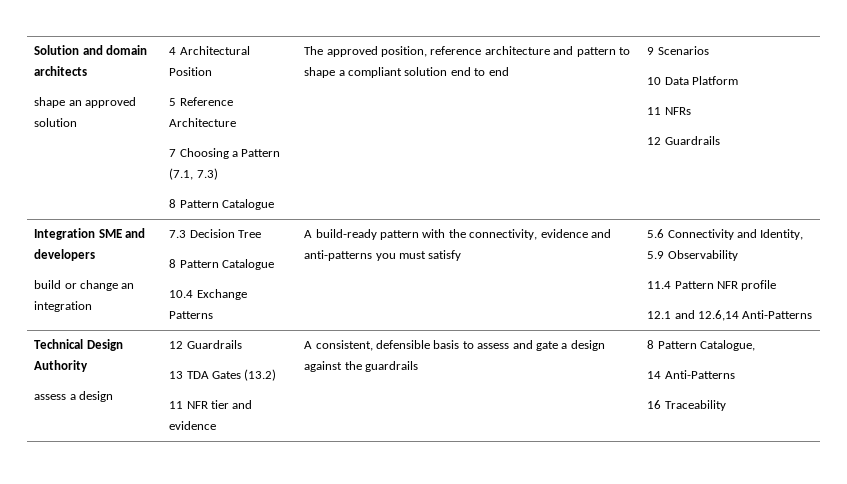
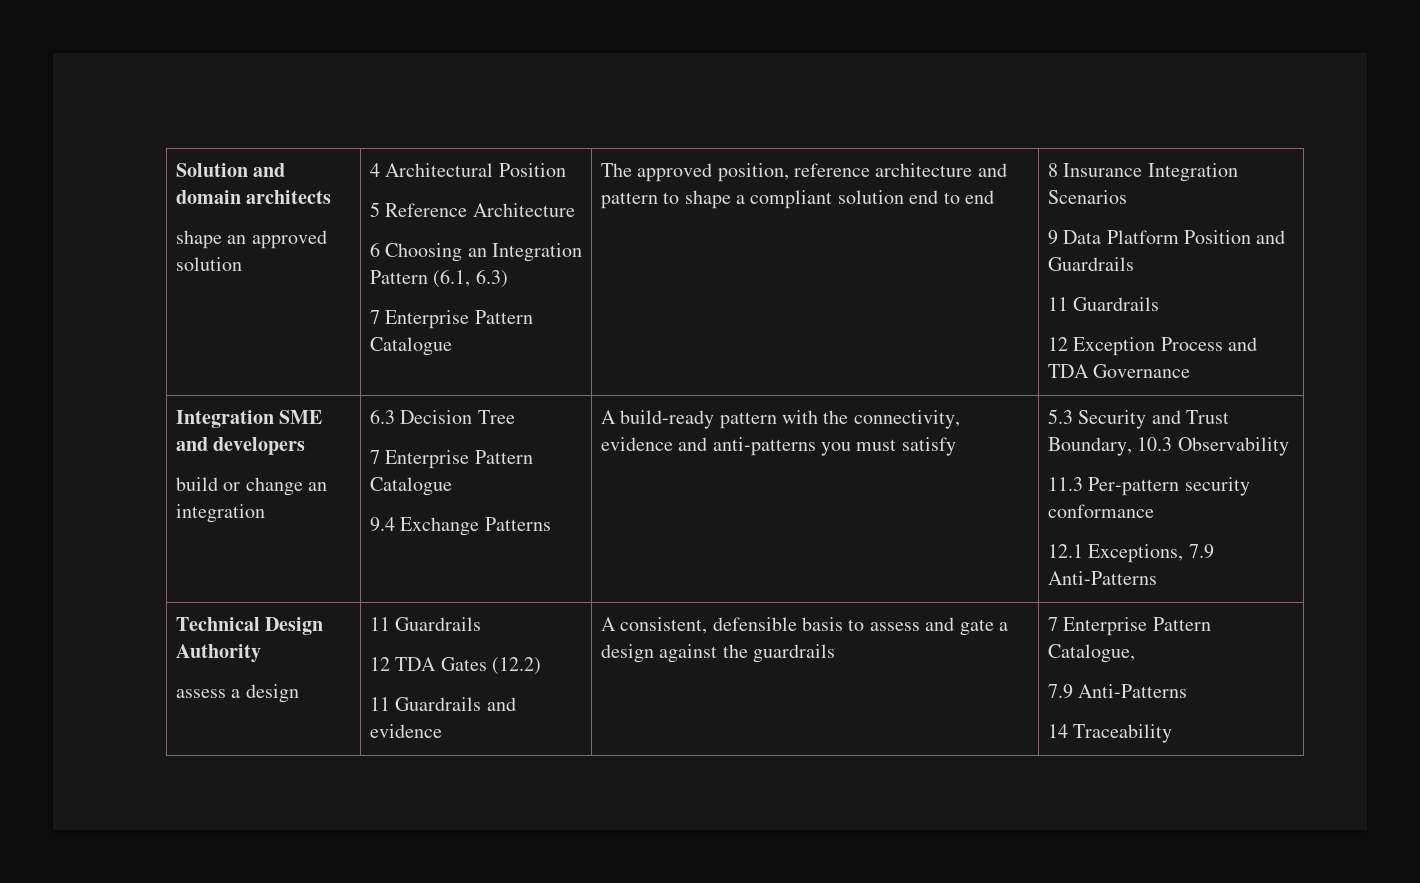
- 7 Choosing a Pattern (7.1, 7.3)
- 8 Pattern Catalogue
+ 6 Choosing an Integration Pattern (6.1, 6.3)
+ 7 Enterprise Pattern Catalogue
- 9 Scenarios
+ 8 Insurance Integration Scenarios
- 10 Data Platform
- 11 NFRs
- 12 Guardrails
+ 9 Data Platform Position and Guardrails
+ 11 Guardrails
+ 12 Exception Process and TDA Governance
- 7.3 Decision Tree
- 8 Pattern Catalogue
+ 6.3 Decision Tree
+ 7 Enterprise Pattern Catalogue
- 10.4 Exchange Patterns
+ 9.4 Exchange Patterns
- 5.6 Connectivity and Identity, 5.9 Observability
- 11.4 Pattern NFR profile
+ 5.3 Security and Trust Boundary, 10.3 Observability
+ 11.3 Per-pattern security conformance
- 12.1 and 12.6,14 Anti-Patterns
+ 12.1 Exceptions, 7.9 Anti-Patterns
  Technical Design Authority
- assess a design | 12 Guardrails
- 13 TDA Gates (13.2)
- 11 NFR tier and evidence | A consistent, defensible basis to assess and gate a design against the guardrails | 8 Pattern Catalogue,
- 14 Anti-Patterns
- 16 Traceability
+ assess a design | 11 Guardrails
+ 12 TDA Gates (12.2)
+ 11 Guardrails and evidence | A consistent, defensible basis to assess and gate a design against the guardrails | 7 Enterprise Pattern Catalogue,
+ 7.9 Anti-Patterns
+ 14 Traceability

